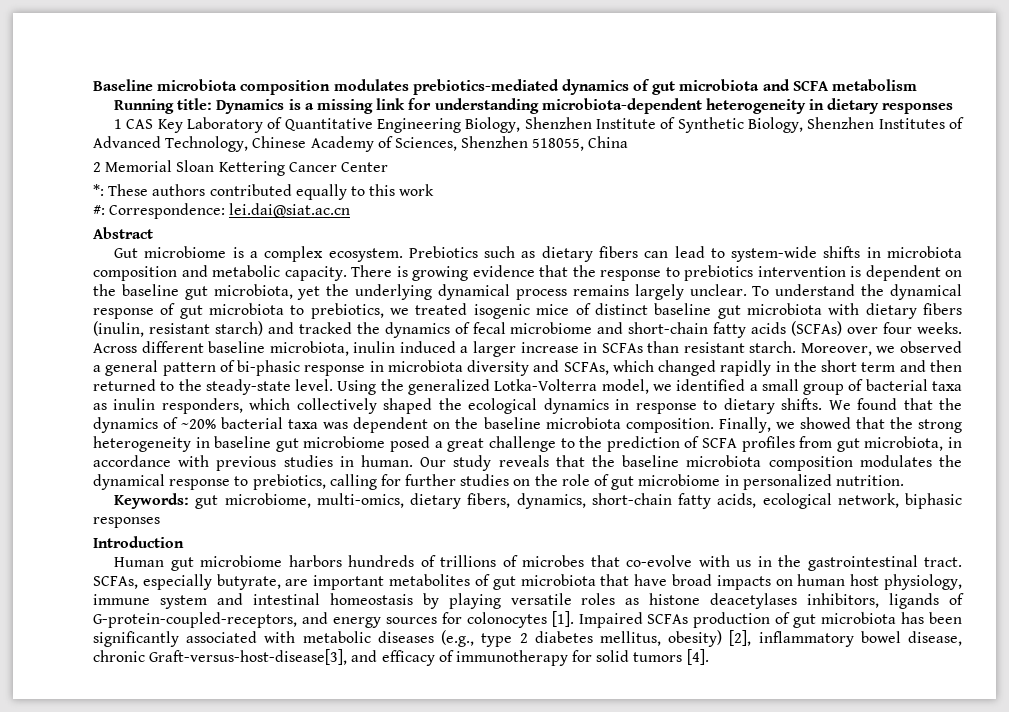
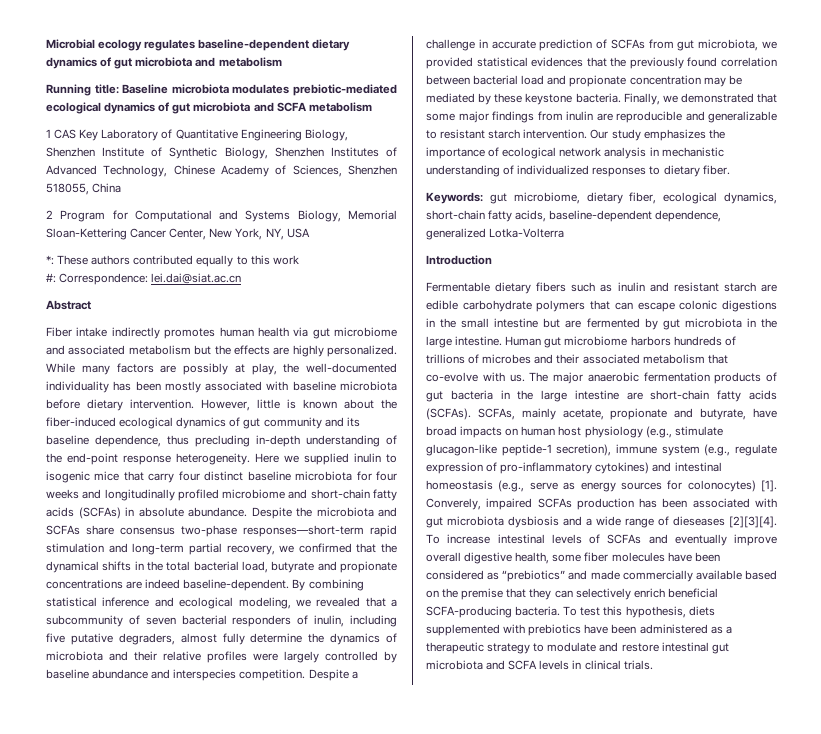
- Baseline microbiota composition modulates prebiotics-mediated dynamics of gut microbiota and SCFA metabolism
+ Microbial ecology regulates baseline-dependent dietary dynamics of gut microbiota and metabolism
+ Running title: Baseline microbiota modulates prebiotic-mediated ecological dynamics of gut microbiota and SCFA metabolism
- Running title: Dynamics is a missing link for understanding microbiota-dependent heterogeneity in dietary responses
- 2 Memorial Sloan Kettering Cancer Center
+ 2 Program for Computational and Systems Biology, Memorial Sloan-Kettering Cancer Center, New York, NY, USA
- Gut microbiome is a complex ecosystem. Prebiotics such as dietary fibers can lead to system-wide shifts in microbiota composition and metabolic capacity. There is growing evidence that the response to prebiotics intervention is dependent on the baseline gut microbiota, yet the underlying dynamical process remains largely unclear. To understand the dynamical response of gut microbiota to prebiotics, we treated isogenic mice of distinct baseline gut microbiota with dietary fibers (inulin, resistant starch) and tracked the dynamics of fecal microbiome and short-chain fatty acids (SCFAs) over four weeks. Across different baseline microbiota, inulin induced a larger increase in SCFAs than resistant starch. Moreover, we observed a general pattern of bi-phasic response in microbiota diversity and SCFAs, which changed rapidly in the short term and then returned to the steady-state level. Using the generalized Lotka-Volterra model, we identified a small group of bacterial taxa as inulin responders, which collectively shaped the ecological dynamics in response to dietary shifts. We found that the dynamics of ~20% bacterial taxa was dependent on the baseline microbiota composition. Finally, we showed that the strong heterogeneity in baseline gut microbiome posed a great challenge to the prediction of SCFA profiles from gut microbiota, in accordance with previous studies in human. Our study reveals that the baseline microbiota composition modulates the dynamical response to prebiotics, calling for further studies on the role of gut microbiome in personalized nutrition.
+ Fiber intake indirectly promotes human health via gut microbiome and associated metabolism but the effects are highly personalized. While many factors are possibly at play, the well-documented individuality has been mostly associated with baseline microbiota before dietary intervention. However, little is known about the fiber-induced ecological dynamics of gut community and its baseline dependence, thus precluding in-depth understanding of the end-point response heterogeneity. Here we supplied inulin to isogenic mice that carry four distinct baseline microbiota for four weeks and longitudinally profiled microbiome and short-chain fatty acids (SCFAs) in absolute abundance. Despite the microbiota and SCFAs share consensus two-phase responses—short-term rapid stimulation and long-term partial recovery, we confirmed that the dynamical shifts in the total bacterial load, butyrate and propionate concentrations are indeed baseline-dependent. By combining statistical inference and ecological modeling, we revealed that a subcommunity of seven bacterial responders of inulin, including five putative degraders, almost fully determine the dynamics of microbiota and their relative profiles were largely controlled by baseline abundance and interspecies competition. Despite a challenge in accurate prediction of SCFAs from gut microbiota, we provided statistical evidences that the previously found correlation between bacterial load and propionate concentration may be mediated by these keystone bacteria. Finally, we demonstrated that some major findings from inulin are reproducible and generalizable to resistant starch intervention. Our study emphasizes the importance of ecological network analysis in mechanistic understanding of individualized responses to dietary fiber.
- Keywords: gut microbiome, multi-omics, dietary fibers, dynamics, short-chain fatty acids, ecological network, biphasic responses
+ Keywords: gut microbiome, dietary fiber, ecological dynamics, short-chain fatty acids, baseline-dependent dependence, generalized Lotka-Volterra
  Introduction
- Human gut microbiome harbors hundreds of trillions of microbes that co-evolve with us in the gastrointestinal tract. SCFAs, especially butyrate, are important metabolites of gut microbiota that have broad impacts on human host physiology, immune system and intestinal homeostasis by playing versatile roles as histone deacetylases inhibitors, ligands of G-protein-coupled-receptors, and energy sources for colonocytes [1]. Impaired SCFAs production of gut microbiota has been significantly associated with metabolic diseases (e.g., type 2 diabetes mellitus, obesity) [2], inflammatory bowel disease, chronic Graft-versus-host-disease[3], and efficacy of immunotherapy for solid tumors [4].
+ Fermentable dietary fibers such as inulin and resistant starch are edible carbohydrate polymers that can escape colonic digestions in the small intestine but are fermented by gut microbiota in the large intestine. Human gut microbiome harbors hundreds of trillions of microbes and their associated metabolism that co-evolve with us. The major anaerobic fermentation products of gut bacteria in the large intestine are short-chain fatty acids (SCFAs). SCFAs, mainly acetate, propionate and butyrate, have broad impacts on human host physiology (e.g., stimulate glucagon-like peptide-1 secretion), immune system (e.g., regulate expression of pro-inflammatory cytokines) and intestinal homeostasis (e.g., serve as energy sources for colonocytes) [1]. Converely, impaired SCFAs production has been associated with gut microbiota dysbiosis and a wide range of dieseases [2][3][4]. To increase intestinal levels of SCFAs and eventually improve overall digestive health, some fiber molecules have been considered as “prebiotics” and made commercially available based on the premise that they can selectively enrich beneficial SCFA-producing bacteria. To test this hypothesis, diets supplemented with prebiotics have been administered as a therapeutic strategy to modulate and restore intestinal gut microbiota and SCFA levels in clinical trials.

